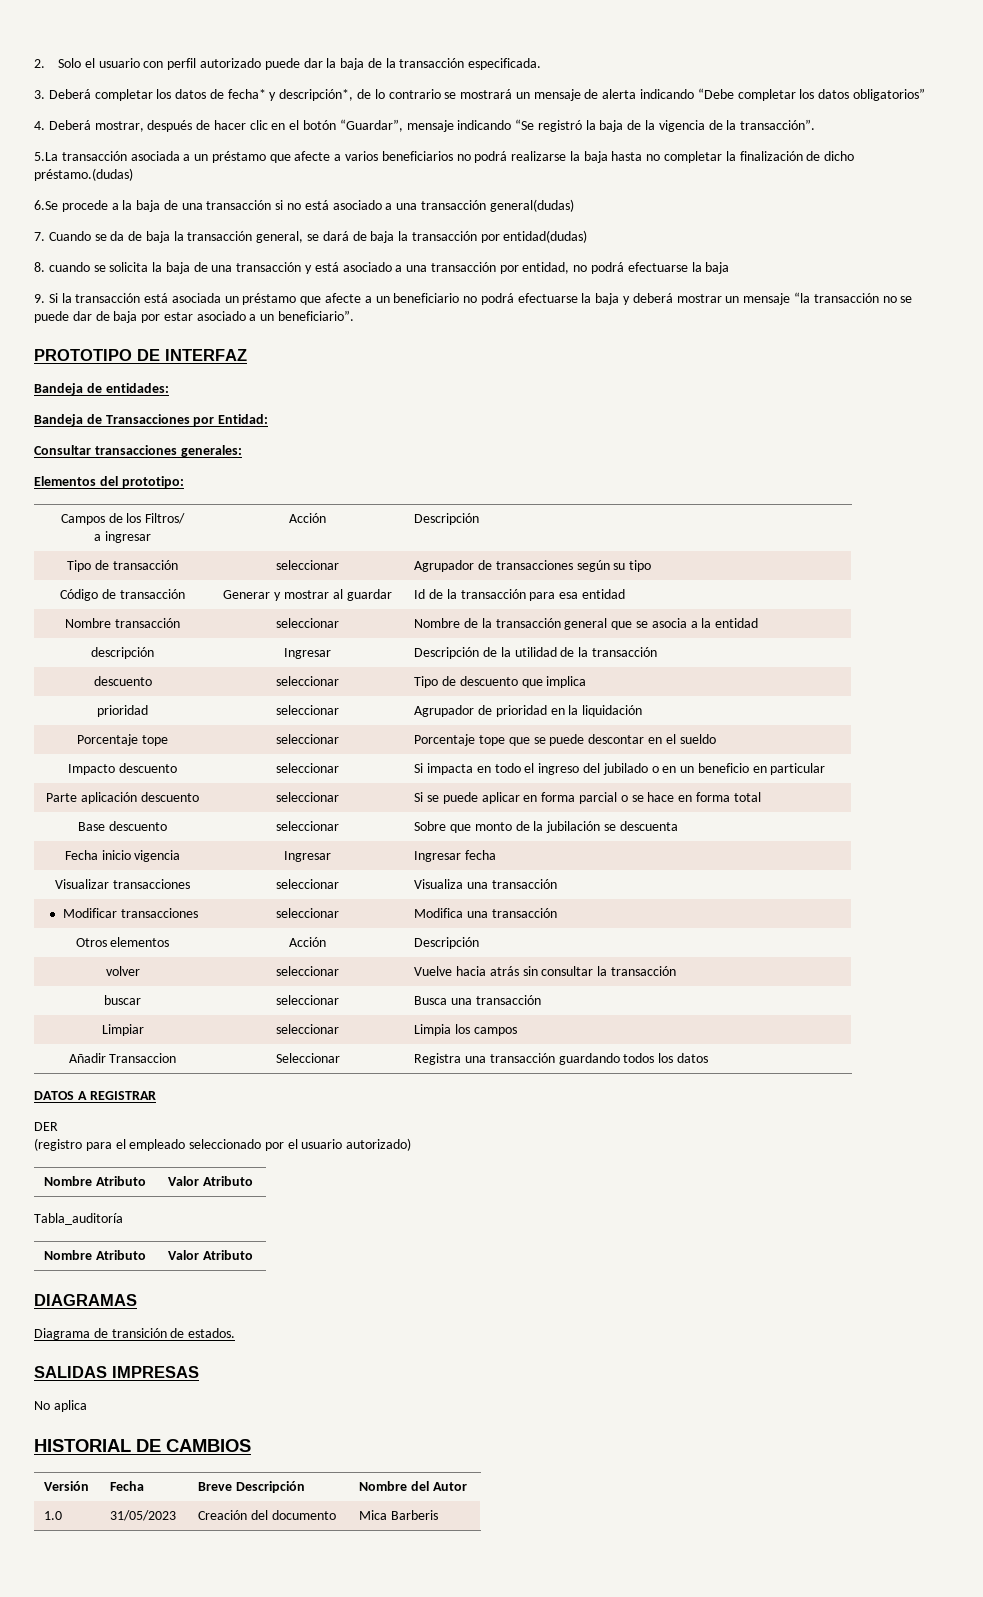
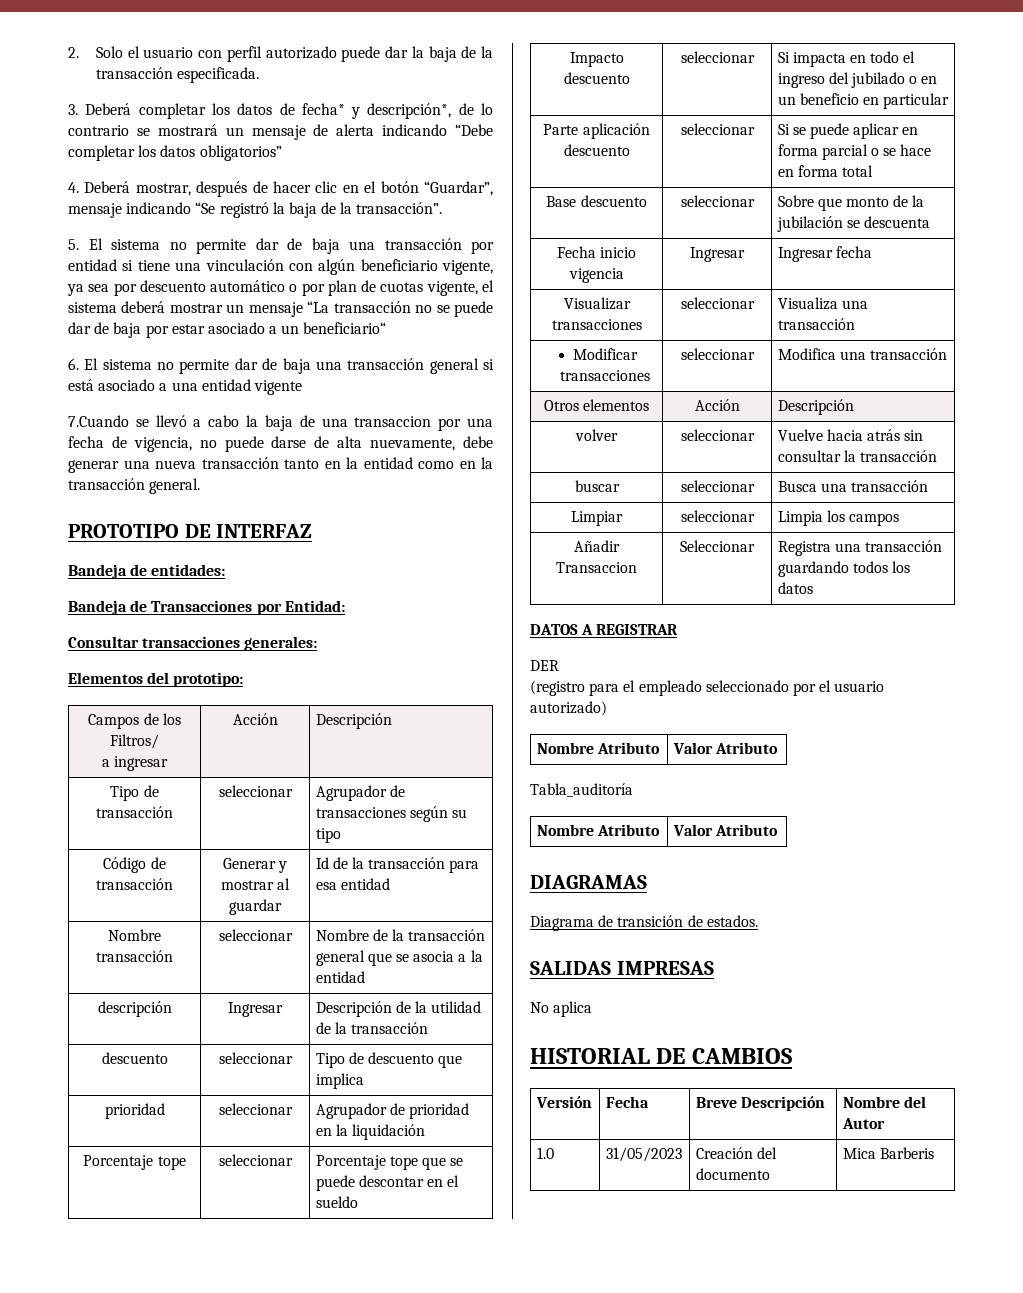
- 4. Deberá mostrar, después de hacer clic en el botón “Guardar”, mensaje indicando “Se registró la baja de la vigencia de la transacción”.
- 5.La transacción asociada a un préstamo que afecte a varios beneficiarios no podrá realizarse la baja hasta no completar la finalización de dicho préstamo.(dudas)
- 6.Se procede a la baja de una transacción si no está asociado a una transacción general(dudas)
- 7. Cuando se da de baja la transacción general, se dará de baja la transacción por entidad(dudas)
- 8. cuando se solicita la baja de una transacción y está asociado a una transacción por entidad, no podrá efectuarse la baja
- 9. Si la transacción está asociada un préstamo que afecte a un beneficiario no podrá efectuarse la baja y deberá mostrar un mensaje “la transacción no se puede dar de baja por estar asociado a un beneficiario”.
+ 4. Deberá mostrar, después de hacer clic en el botón “Guardar”, mensaje indicando “Se registró la baja de la transacción”.
+ 5. El sistema no permite dar de baja una transacción por entidad si tiene una vinculación con algún beneficiario vigente, ya sea por descuento automático o por plan de cuotas vigente, el sistema deberá mostrar un mensaje “La transacción no se puede dar de baja por estar asociado a un beneficiario“
+ 6. El sistema no permite dar de baja una transacción general si está asociado a una entidad vigente
+ 7.Cuando se llevó a cabo la baja de una transaccion por una fecha de vigencia, no puede darse de alta nuevamente, debe generar una nueva transacción tanto en la entidad como en la transacción general.

